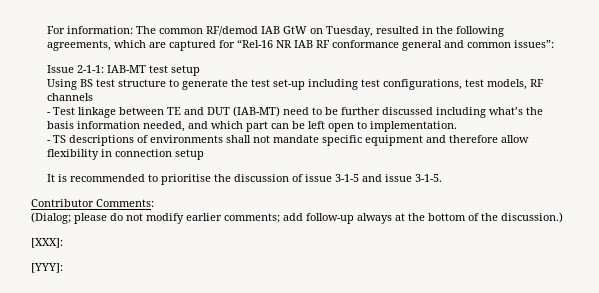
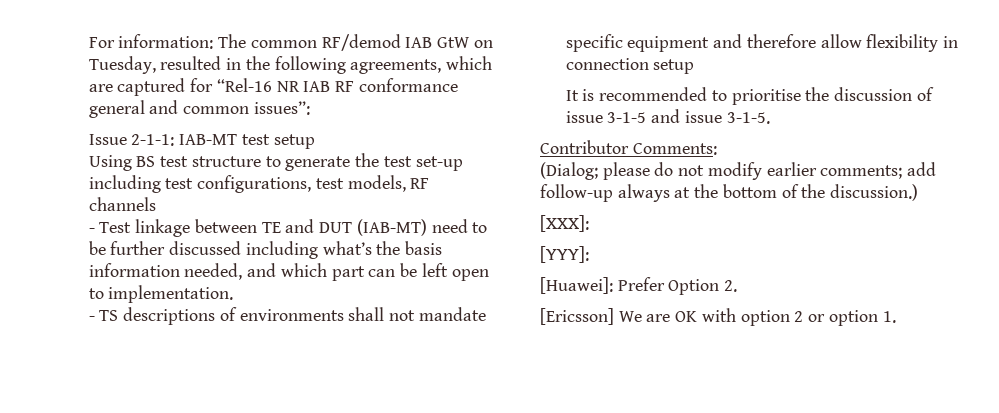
+ [Huawei]: Prefer Option 2.
+ [Ericsson] We are OK with option 2 or option 1.

